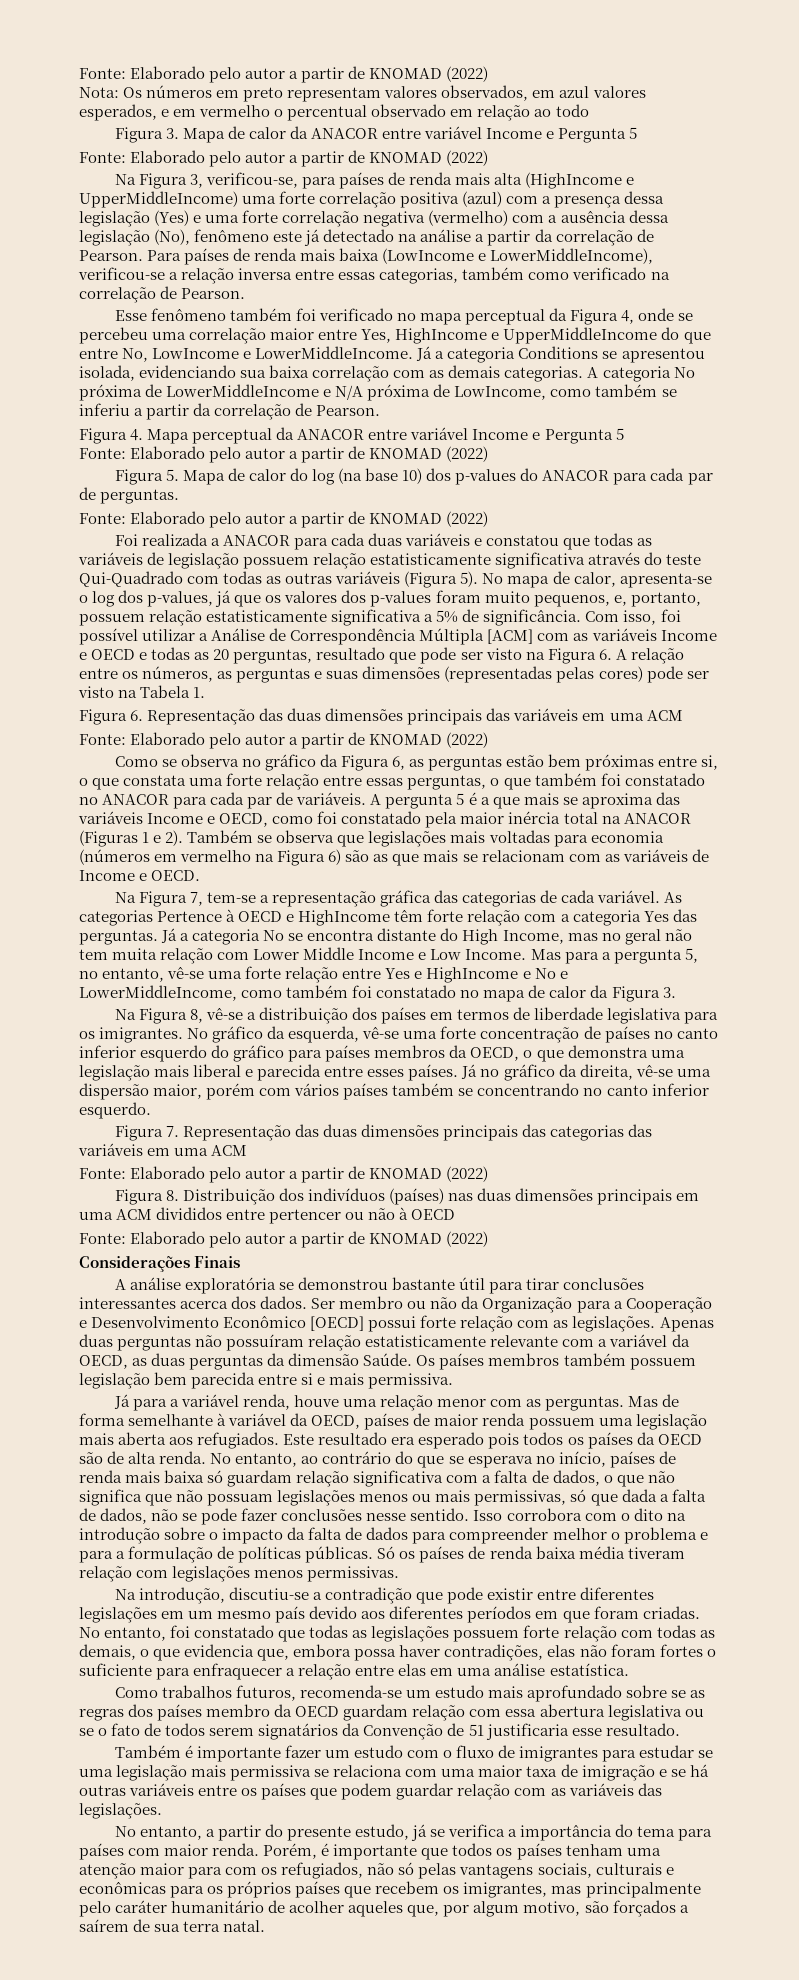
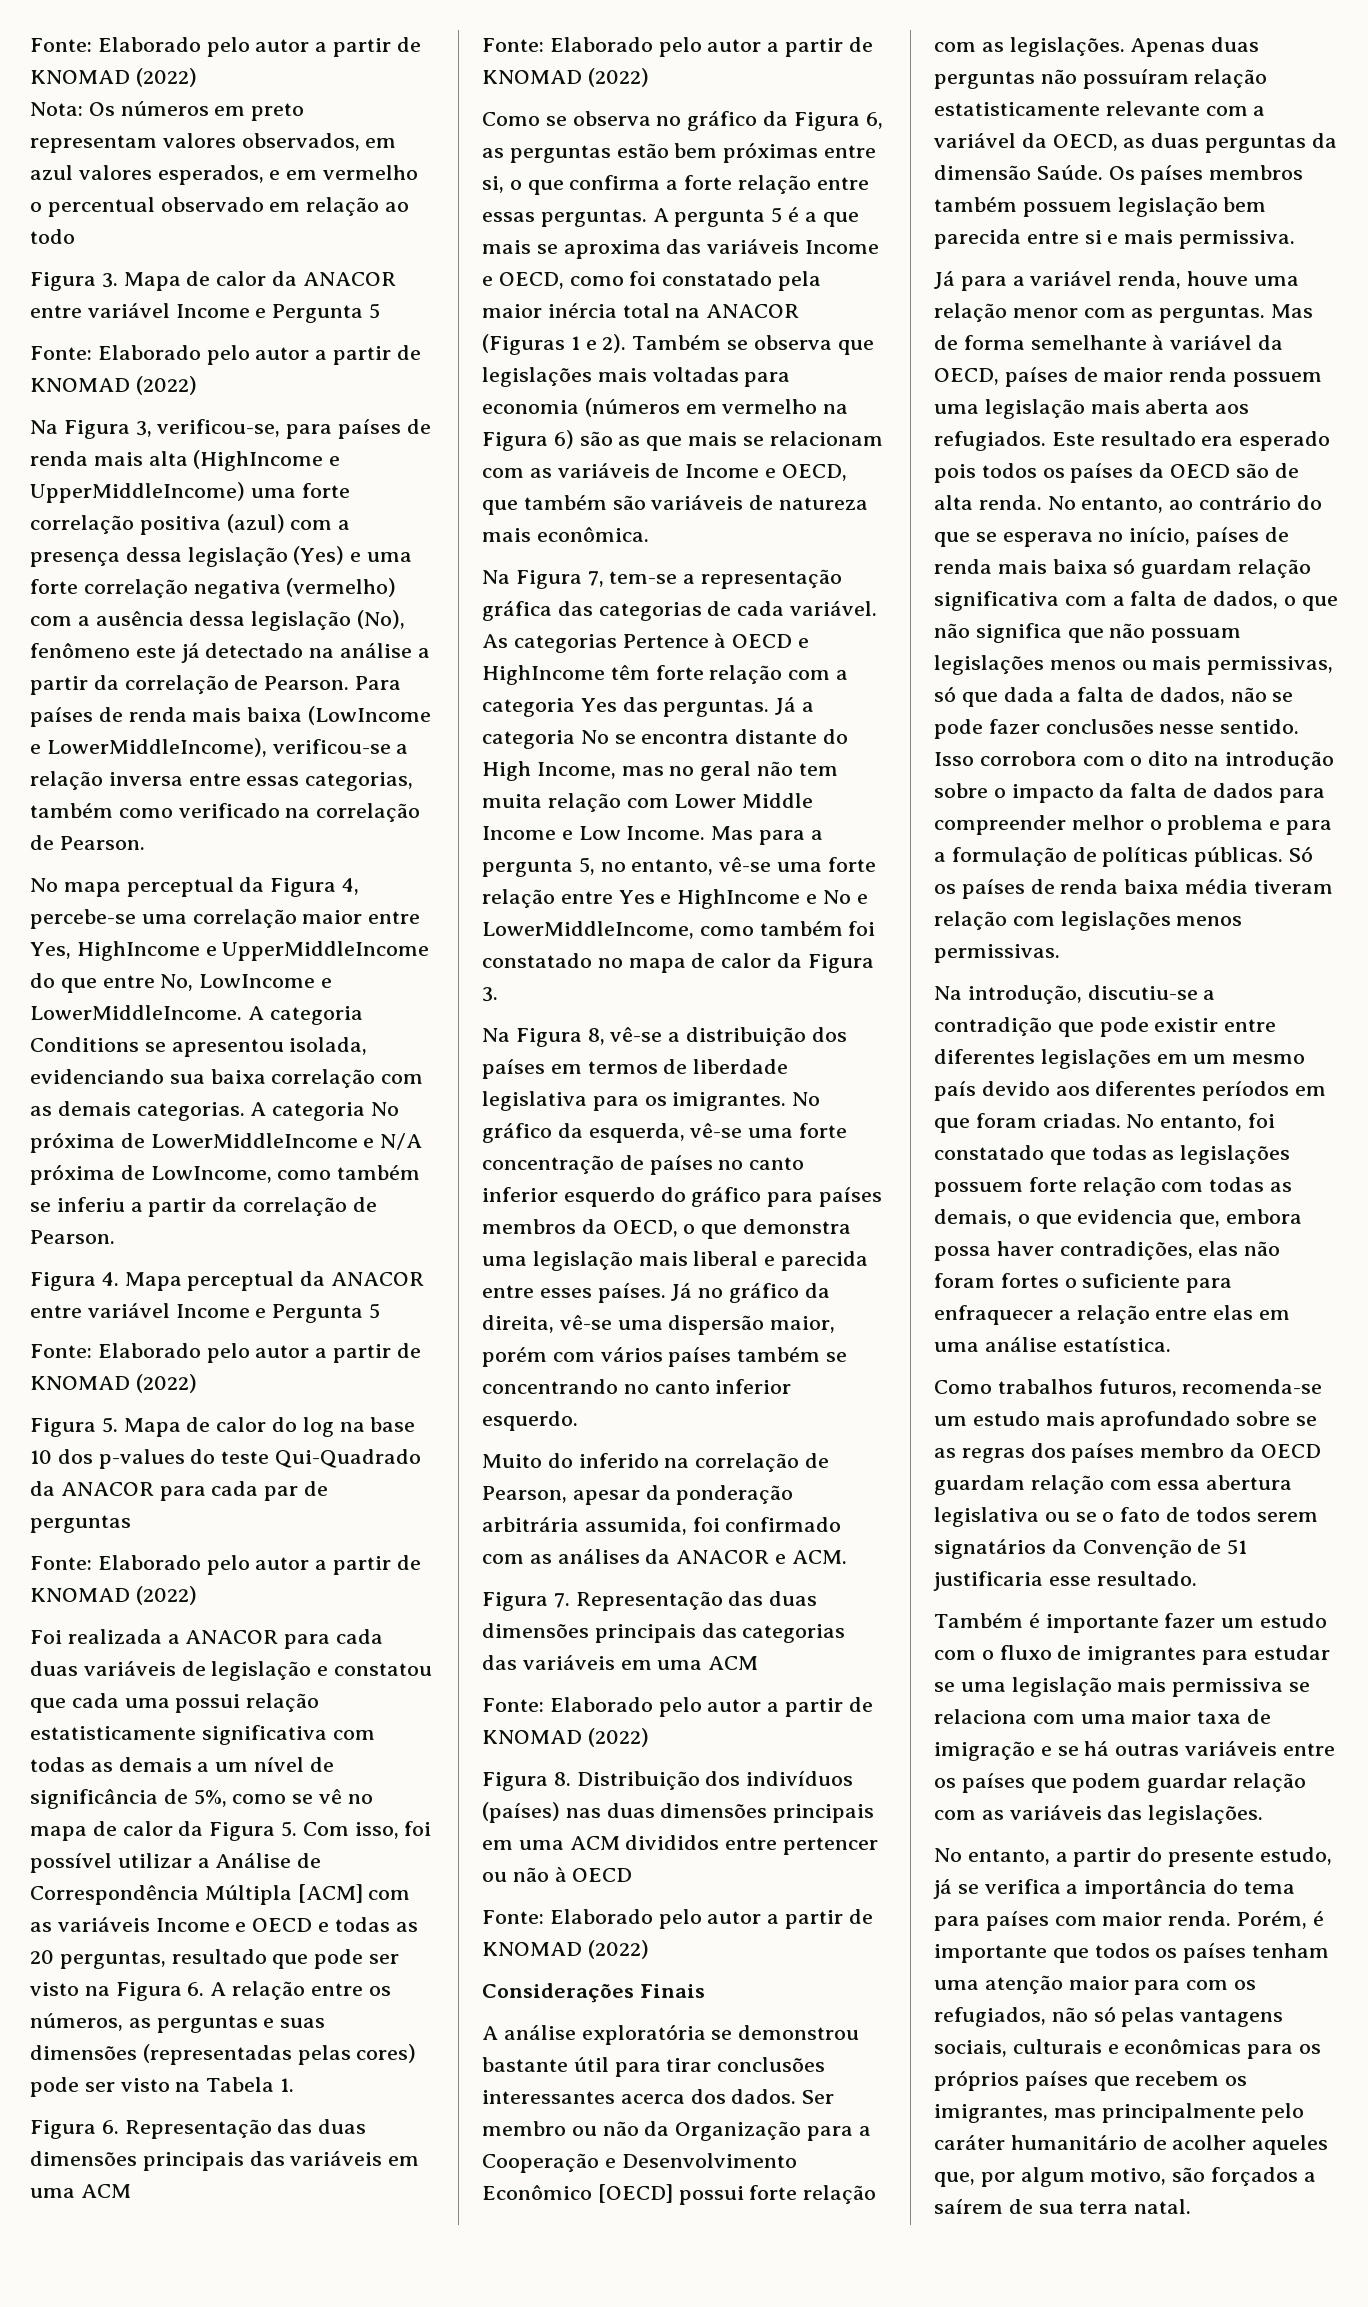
- Esse fenômeno também foi verificado no mapa perceptual da Figura 4, onde se percebeu uma correlação maior entre Yes, HighIncome e UpperMiddleIncome do que entre No, LowIncome e LowerMiddleIncome.
+ No mapa perceptual da Figura 4, percebe-se uma correlação maior entre Yes, HighIncome e UpperMiddleIncome do que entre No, LowIncome e LowerMiddleIncome.
- Já a categoria Conditions se apresentou isolada, evidenciando sua baixa correlação com as demais categorias.
+ A categoria Conditions se apresentou isolada, evidenciando sua baixa correlação com as demais categorias.
- Figura 5. Mapa de calor do log (na base 10) dos p-values do ANACOR para cada par de perguntas.
+ Figura 5. Mapa de calor do log na base 10 dos p-values do teste Qui-Quadrado da ANACOR para cada par de perguntas
- Foi realizada a ANACOR para cada duas variáveis e constatou que todas as variáveis de legislação possuem relação estatisticamente significativa através do teste Qui-Quadrado com todas as outras variáveis (Figura 5). No mapa de calor, apresenta-se o log dos p-values, já que os valores dos p-values foram muito pequenos, e, portanto, possuem relação estatisticamente significativa a 5% de significância. Com isso, foi possível utilizar a Análise de Correspondência Múltipla [ACM] com as variáveis Income e OECD e todas as 20 perguntas, resultado que pode ser visto na Figura 6. A relação entre os números, as perguntas e suas dimensões (representadas pelas cores) pode ser visto na Tabela 1.
+ Foi realizada a ANACOR para cada duas variáveis de legislação e constatou que cada uma possui relação estatisticamente significativa com todas as demais a um nível de significância de 5%, como se vê no mapa de calor da Figura 5. Com isso, foi possível utilizar a Análise de Correspondência Múltipla [ACM] com as variáveis Income e OECD e todas as 20 perguntas, resultado que pode ser visto na Figura 6. A relação entre os números, as perguntas e suas dimensões (representadas pelas cores) pode ser visto na Tabela 1.
- Como se observa no gráfico da Figura 6, as perguntas estão bem próximas entre si, o que constata uma forte relação entre essas perguntas, o que também foi constatado no ANACOR para cada par de variáveis.
+ Como se observa no gráfico da Figura 6, as perguntas estão bem próximas entre si, o que confirma a forte relação entre essas perguntas.
- Também se observa que legislações mais voltadas para economia (números em vermelho na Figura 6) são as que mais se relacionam com as variáveis de Income e OECD.
+ Também se observa que legislações mais voltadas para economia (números em vermelho na Figura 6) são as que mais se relacionam com as variáveis de Income e OECD, que também são variáveis de natureza mais econômica.
+ Muito do inferido na correlação de Pearson, apesar da ponderação arbitrária assumida, foi confirmado com as análises da ANACOR e ACM.

